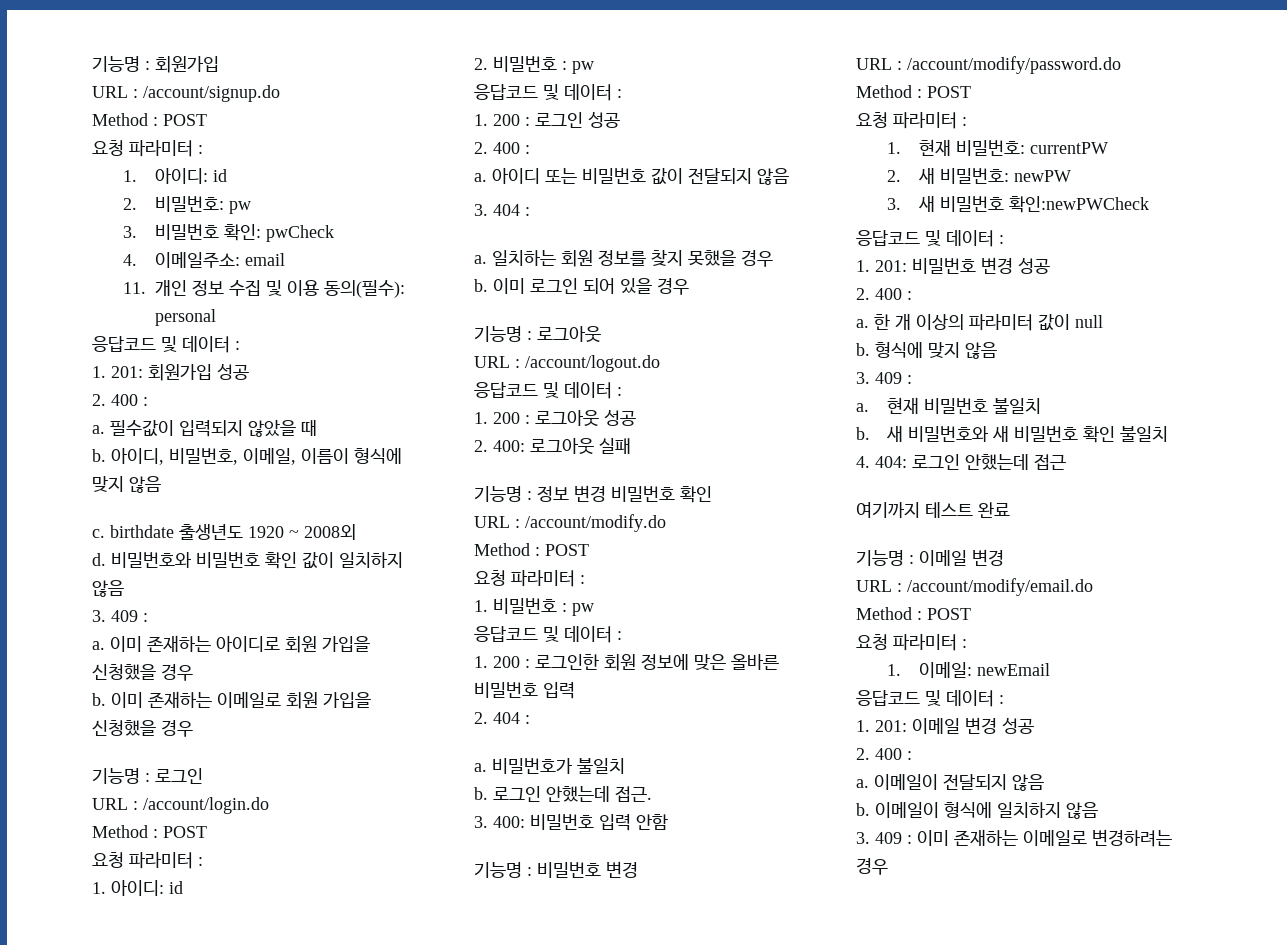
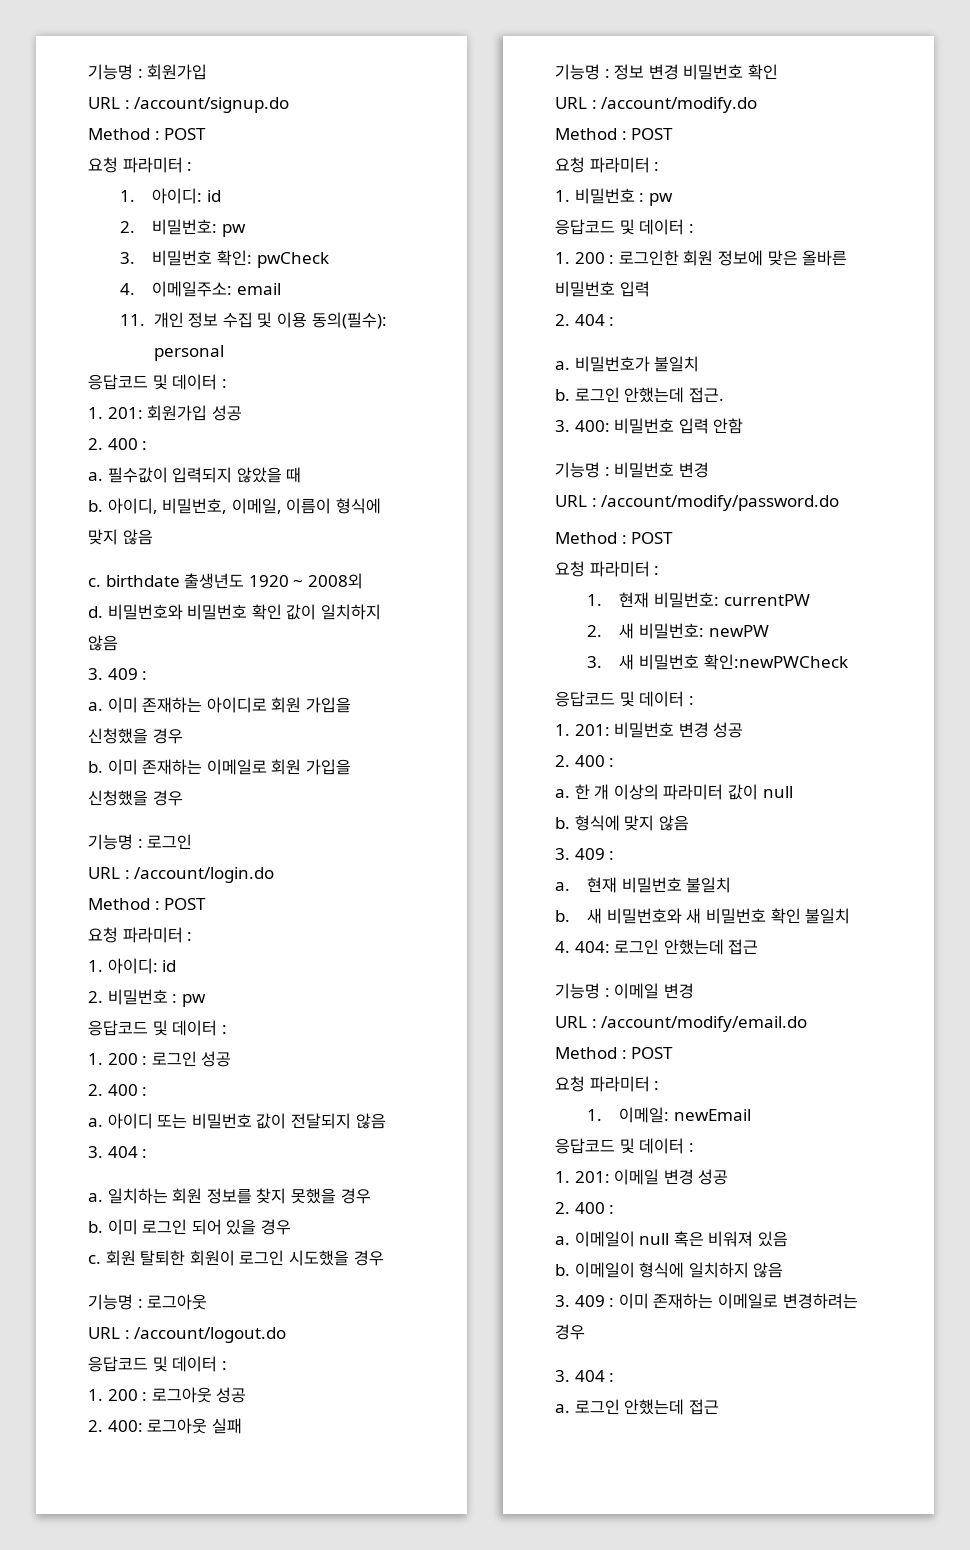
+ c. 회원 탈퇴한 회원이 로그인 시도했을 경우
- 여기까지 테스트 완료
- 이메일이 전달되지 않음
+ 이메일이 null 혹은 비워져 있음
  3. 409 : 이미 존재하는 이메일로 변경하려는 경우
+ 3. 404 :
+ a. 로그인 안했는데 접근

